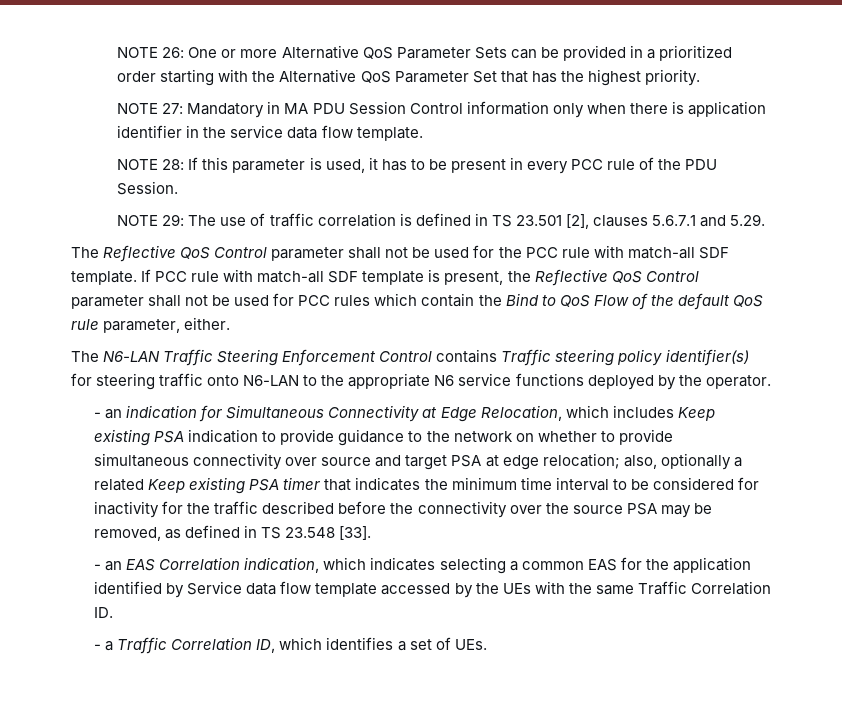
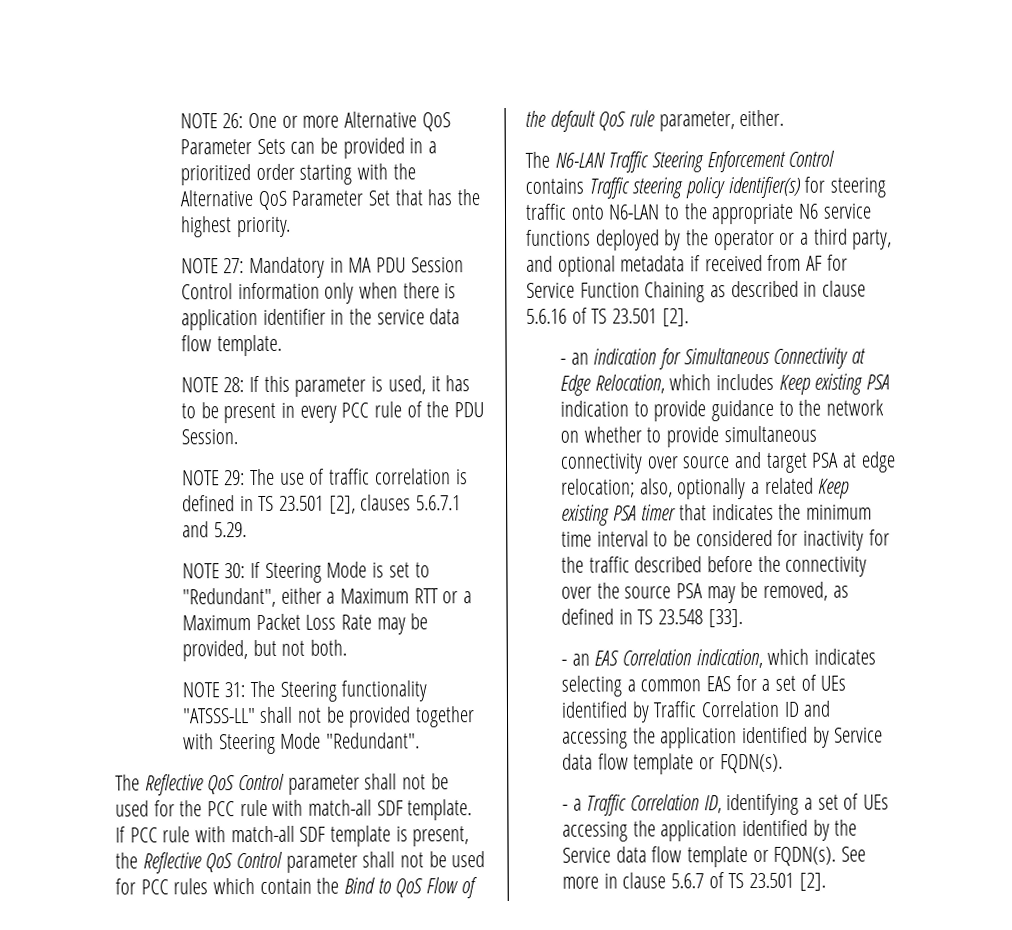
+ NOTE 30: If Steering Mode is set to "Redundant", either a Maximum RTT or a Maximum Packet Loss Rate may be provided, but not both.
+ NOTE 31: The Steering functionality "ATSSS-LL" shall not be provided together with Steering Mode "Redundant".
- The N6-LAN Traffic Steering Enforcement Control contains Traffic steering policy identifier(s) for steering traffic onto N6-LAN to the appropriate N6 service functions deployed by the operator.
+ The N6-LAN Traffic Steering Enforcement Control contains Traffic steering policy identifier(s) for steering traffic onto N6-LAN to the appropriate N6 service functions deployed by the operator or a third party, and optional metadata if received from AF for Service Function Chaining as described in clause 5.6.16 of TS 23.501 [2].
- - an EAS Correlation indication, which indicates selecting a common EAS for the application identified by Service data flow template accessed by the UEs with the same Traffic Correlation ID.
+ - an EAS Correlation indication, which indicates selecting a common EAS for a set of UEs identified by Traffic Correlation ID and accessing the application identified by Service data flow template or FQDN(s).
- - a Traffic Correlation ID, which identifies a set of UEs.
+ - a Traffic Correlation ID, identifying a set of UEs accessing the application identified by the Service data flow template or FQDN(s). See more in clause 5.6.7 of TS 23.501 [2].

